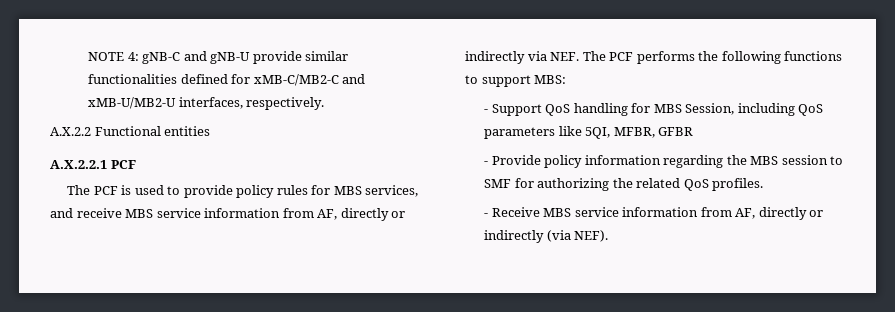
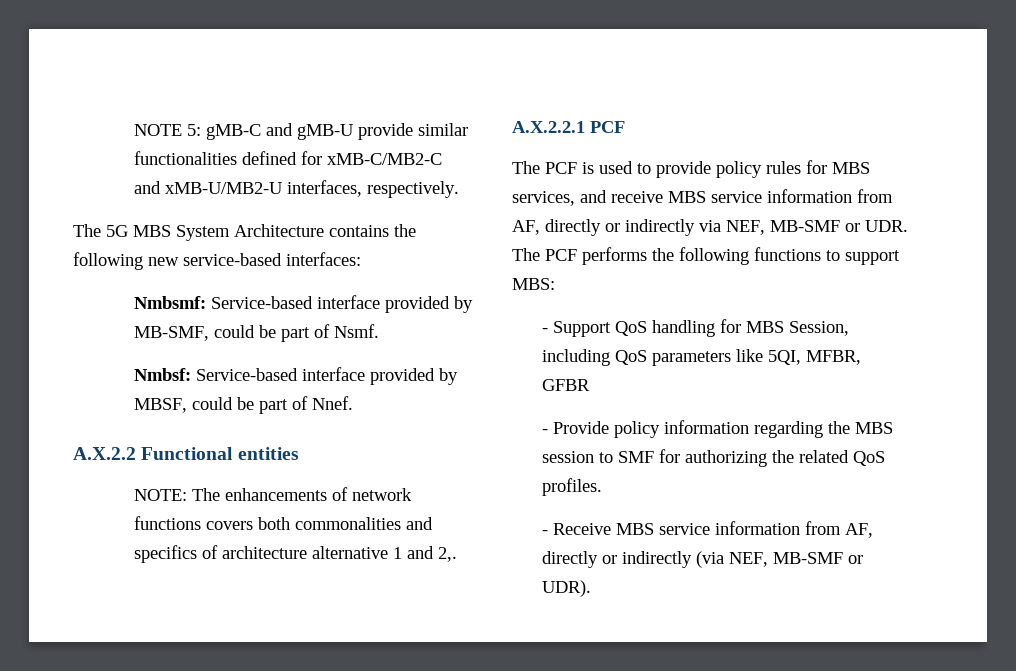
- NOTE 4: gNB-C and gNB-U provide similar functionalities defined for xMB-C/MB2-C and xMB-U/MB2-U interfaces, respectively.
+ NOTE 5: gMB-C and gMB-U provide similar functionalities defined for xMB-C/MB2-C and xMB-U/MB2-U interfaces, respectively.
+ The 5G MBS System Architecture contains the following new service-based interfaces:
+ Nmbsmf: Service-based interface provided by MB-SMF, could be part of Nsmf.
+ Nmbsf: Service-based interface provided by MBSF, could be part of Nnef.
  A.X.2.2 Functional entities
+ NOTE: The enhancements of network functions covers both commonalities and specifics of architecture alternative 1 and 2,.
- The PCF is used to provide policy rules for MBS services, and receive MBS service information from AF, directly or indirectly via NEF. The PCF performs the following functions to support MBS:
+ The PCF is used to provide policy rules for MBS services, and receive MBS service information from AF, directly or indirectly via NEF, MB-SMF or UDR. The PCF performs the following functions to support MBS:
- - Receive MBS service information from AF, directly or indirectly (via NEF).
+ - Receive MBS service information from AF, directly or indirectly (via NEF, MB-SMF or UDR).

